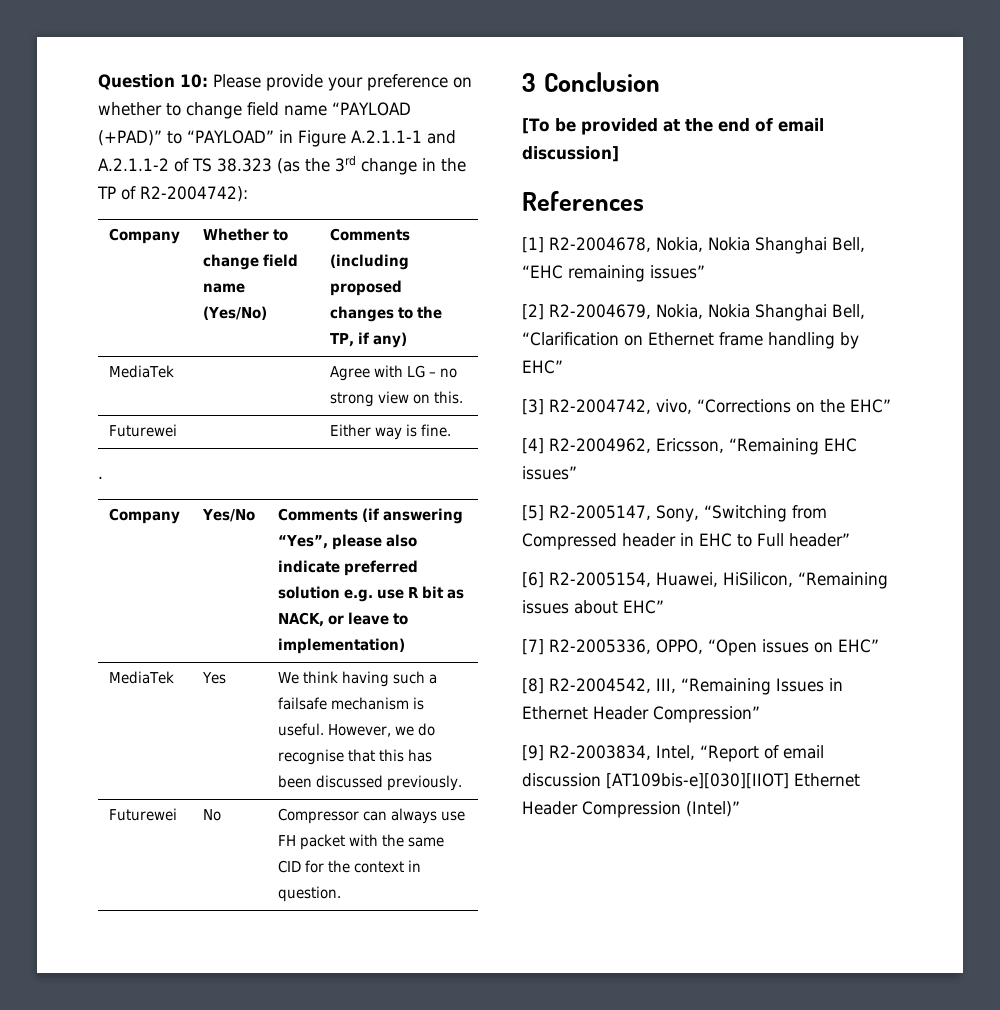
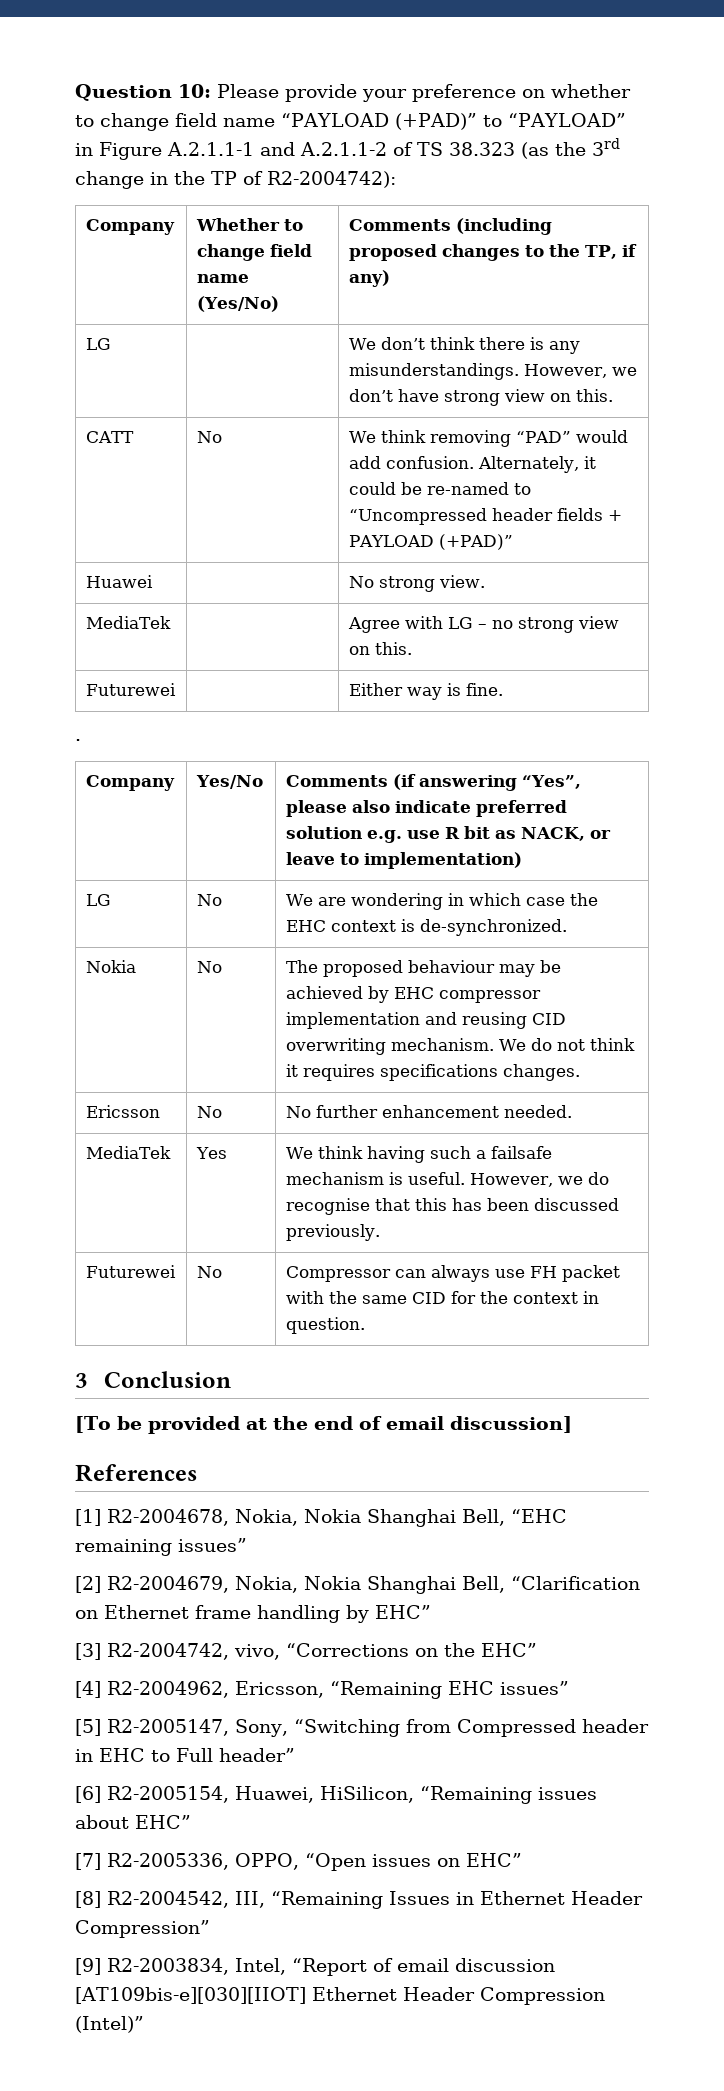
+ LG | | We don’t think there is any misunderstandings. However, we don’t have strong view on this.
+ CATT | No | We think removing “PAD” would add confusion. Alternately, it could be re-named to “Uncompressed header fields + PAYLOAD (+PAD)”
+ Huawei | | No strong view.
+ LG | No | We are wondering in which case the EHC context is de-synchronized.
+ Nokia | No | The proposed behaviour may be achieved by EHC compressor implementation and reusing CID overwriting mechanism. We do not think it requires specifications changes.
+ Ericsson | No | No further enhancement needed.

